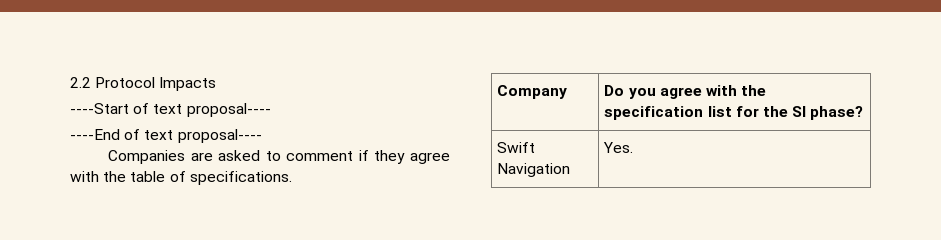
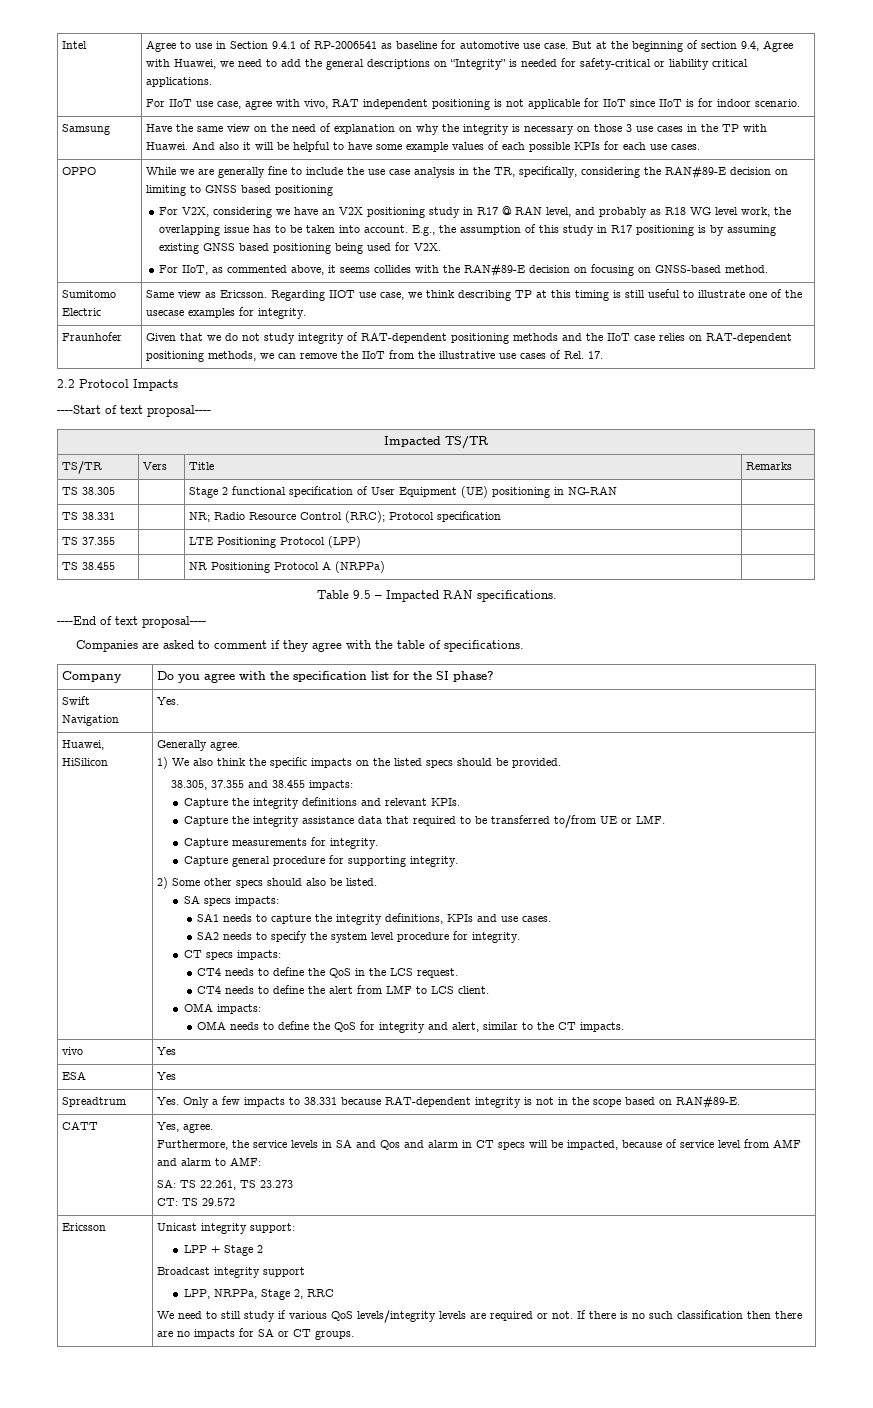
+ Intel | Agree to use in Section 9.4.1 of RP-2006541 as baseline for automotive use case. But at the beginning of section 9.4, Agree with Huawei, we need to add the general descriptions on “Integrity” is needed for safety-critical or liability critical applications.
+ For IIoT use case, agree with vivo, RAT independent positioning is not applicable for IIoT since IIoT is for indoor scenario.
+ Samsung | Have the same view on the need of explanation on why the integrity is necessary on those 3 use cases in the TP with Huawei. And also it will be helpful to have some example values of each possible KPIs for each use cases.
+ OPPO | While we are generally fine to include the use case analysis in the TR, specifically, considering the RAN#89-E decision on limiting to GNSS based positioning
+ For V2X, considering we have an V2X positioning study in R17 @ RAN level, and probably as R18 WG level work, the overlapping issue has to be taken into account. E.g., the assumption of this study in R17 positioning is by assuming existing GNSS based positioning being used for V2X.
+ For IIoT, as commented above, it seems collides with the RAN#89-E decision on focusing on GNSS-based method.
+ Sumitomo Electric | Same view as Ericsson. Regarding IIOT use case, we think describing TP at this timing is still useful to illustrate one of the usecase examples for integrity.
+ Fraunhofer | Given that we do not study integrity of RAT-dependent positioning methods and the IIoT case relies on RAT-dependent positioning methods, we can remove the IIoT from the illustrative use cases of Rel. 17.
+ Impacted TS/TR
+ TS/TR | Vers | Title | Remarks
+ TS 38.305 | | Stage 2 functional specification of User Equipment (UE) positioning in NG-RAN |
+ TS 38.331 | | NR; Radio Resource Control (RRC); Protocol specification |
+ TS 37.355 | | LTE Positioning Protocol (LPP) |
+ TS 38.455 | | NR Positioning Protocol A (NRPPa) |
+ Table 9.5 – Impacted RAN specifications.
+ Huawei, HiSilicon | Generally agree.
+ 1) We also think the specific impacts on the listed specs should be provided.
+ 38.305, 37.355 and 38.455 impacts:
+ Capture the integrity definitions and relevant KPIs.
+ Capture the integrity assistance data that required to be transferred to/from UE or LMF.
+ Capture measurements for integrity.
+ Capture general procedure for supporting integrity.
+ 2) Some other specs should also be listed.
+ SA specs impacts:
+ SA1 needs to capture the integrity definitions, KPIs and use cases.
+ SA2 needs to specify the system level procedure for integrity.
+ CT specs impacts:
+ CT4 needs to define the QoS in the LCS request.
+ CT4 needs to define the alert from LMF to LCS client.
+ OMA impacts:
+ OMA needs to define the QoS for integrity and alert, similar to the CT impacts.
+ vivo | Yes
+ ESA | Yes
+ Spreadtrum | Yes. Only a few impacts to 38.331 because RAT-dependent integrity is not in the scope based on RAN#89-E.
+ CATT | Yes, agree.
+ Furthermore, the service levels in SA and Qos and alarm in CT specs will be impacted, because of service level from AMF and alarm to AMF:
+ SA: TS 22.261, TS 23.273
+ CT: TS 29.572
+ Ericsson | Unicast integrity support:
+ LPP + Stage 2
+ Broadcast integrity support
+ LPP, NRPPa, Stage 2, RRC
+ We need to still study if various QoS levels/integrity levels are required or not. If there is no such classification then there are no impacts for SA or CT groups.

